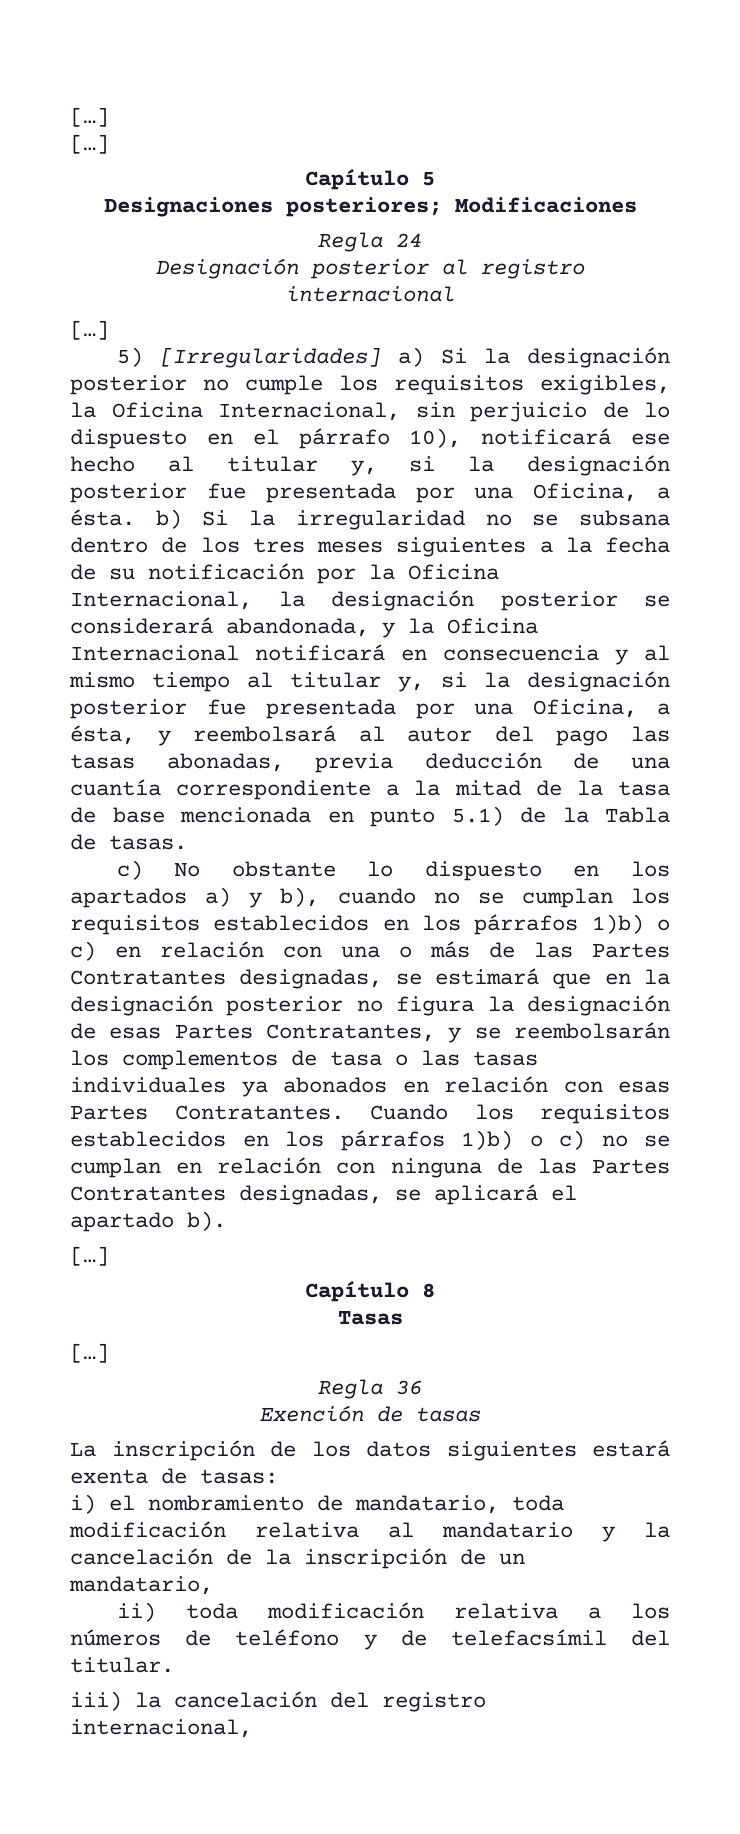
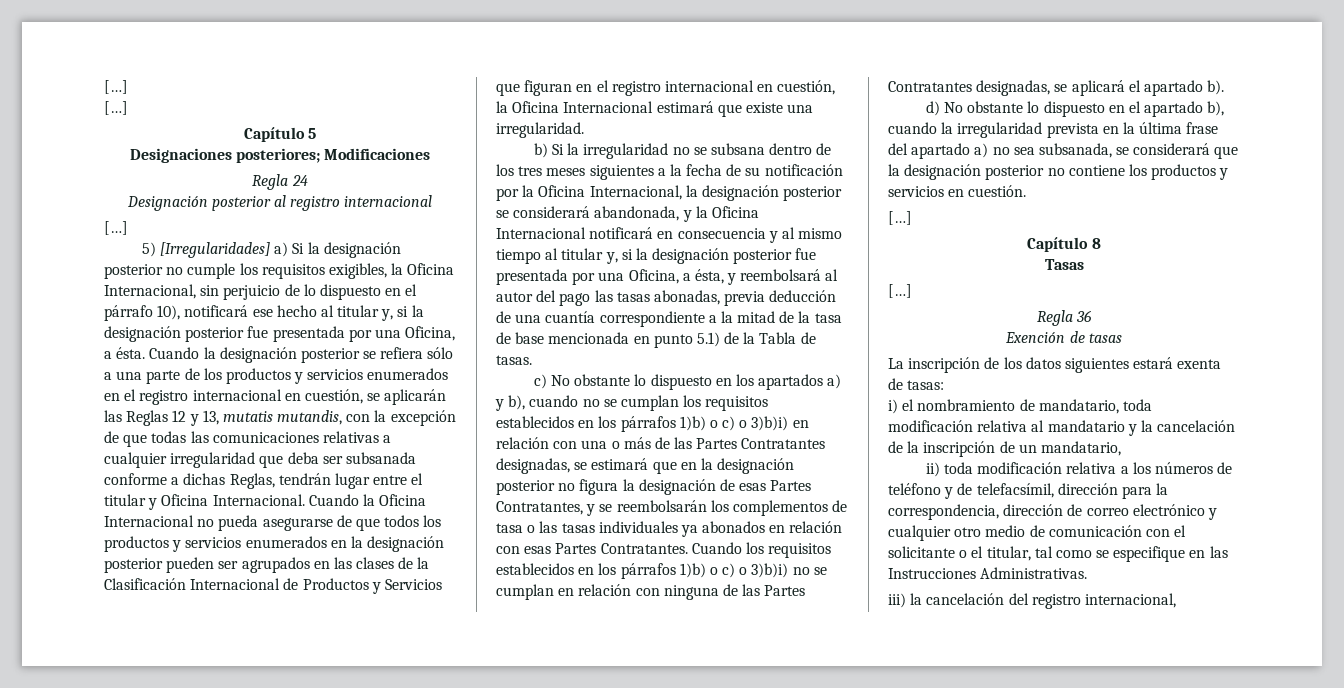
- 5) [Irregularidades] a) Si la designación posterior no cumple los requisitos exigibles, la Oficina Internacional, sin perjuicio de lo dispuesto en el párrafo 10), notificará ese hecho al titular y, si la designación posterior fue presentada por una Oficina, a ésta. b) Si la irregularidad no se subsana dentro de los tres meses siguientes a la fecha de su notificación por la Oficina Internacional, la designación posterior se considerará abandonada, y la Oficina Internacional notificará en consecuencia y al mismo tiempo al titular y, si la designación posterior fue presentada por una Oficina, a ésta, y reembolsará al autor del pago las tasas abonadas, previa deducción de una cuantía correspondiente a la mitad de la tasa de base mencionada en punto 5.1) de la Tabla de tasas.
+ 5) [Irregularidades] a) Si la designación posterior no cumple los requisitos exigibles, la Oficina Internacional, sin perjuicio de lo dispuesto en el párrafo 10), notificará ese hecho al titular y, si la designación posterior fue presentada por una Oficina, a ésta. Cuando la designación posterior se refiera sólo a una parte de los productos y servicios enumerados en el registro internacional en cuestión, se aplicarán las Reglas 12 y 13, mutatis mutandis, con la excepción de que todas las comunicaciones relativas a cualquier irregularidad que deba ser subsanada conforme a dichas Reglas, tendrán lugar entre el titular y Oficina Internacional. Cuando la Oficina Internacional no pueda asegurarse de que todos los productos y servicios enumerados en la designación posterior pueden ser agrupados en las clases de la Clasificación Internacional de Productos y Servicios que figuran en el registro internacional en cuestión, la Oficina Internacional estimará que existe una irregularidad.
+ b) Si la irregularidad no se subsana dentro de los tres meses siguientes a la fecha de su notificación por la Oficina Internacional, la designación posterior se considerará abandonada, y la Oficina Internacional notificará en consecuencia y al mismo tiempo al titular y, si la designación posterior fue presentada por una Oficina, a ésta, y reembolsará al autor del pago las tasas abonadas, previa deducción de una cuantía correspondiente a la mitad de la tasa de base mencionada en punto 5.1) de la Tabla de tasas.
- c) No obstante lo dispuesto en los apartados a) y b), cuando no se cumplan los requisitos establecidos en los párrafos 1)b) o c) en relación con una o más de las Partes Contratantes designadas, se estimará que en la designación posterior no figura la designación de esas Partes Contratantes, y se reembolsarán los complementos de tasa o las tasas individuales ya abonados en relación con esas Partes Contratantes.
+ c) No obstante lo dispuesto en los apartados a) y b), cuando no se cumplan los requisitos establecidos en los párrafos 1)b) o c) o 3)b)i) en relación con una o más de las Partes Contratantes designadas, se estimará que en la designación posterior no figura la designación de esas Partes Contratantes, y se reembolsarán los complementos de tasa o las tasas individuales ya abonados en relación con esas Partes Contratantes.
- Cuando los requisitos establecidos en los párrafos 1)b) o c) no se cumplan en relación con ninguna de las Partes Contratantes designadas, se aplicará el apartado b).
+ Cuando los requisitos establecidos en los párrafos 1)b) o c) o 3)b)i) no se cumplan en relación con ninguna de las Partes Contratantes designadas, se aplicará el apartado b).
+ d) No obstante lo dispuesto en el apartado b), cuando la irregularidad prevista en la última frase del apartado a) no sea subsanada, se considerará que la designación posterior no contiene los productos y servicios en cuestión.
- ii) toda modificación relativa a los números de teléfono y de telefacsímil del titular.
+ ii) toda modificación relativa a los números de teléfono y de telefacsímil, dirección para la correspondencia, dirección de correo electrónico y cualquier otro medio de comunicación con el solicitante o el titular, tal como se especifique en las Instrucciones Administrativas.

